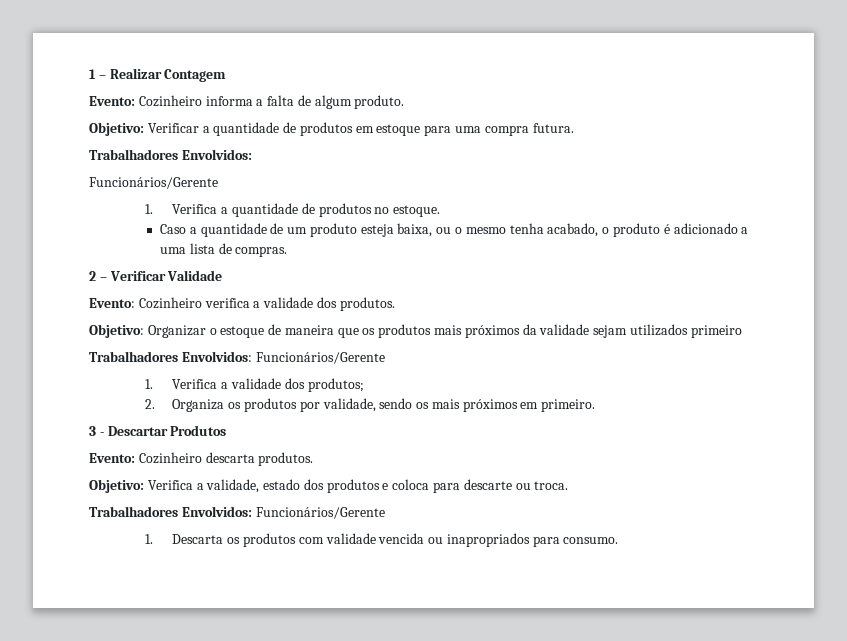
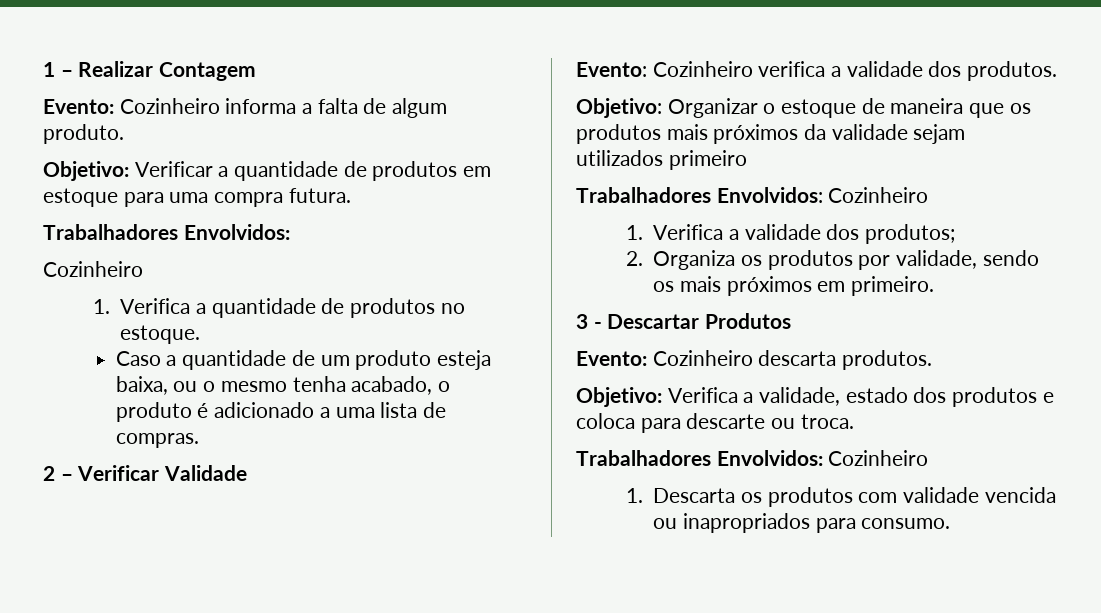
  Objetivo: Verificar a quantidade de produtos em estoque para uma compra futura.
  Trabalhadores Envolvidos:
- Funcionários/Gerente
+ Cozinheiro
  Objetivo: Organizar o estoque de maneira que os produtos mais próximos da validade sejam utilizados primeiro
- Trabalhadores Envolvidos: Funcionários/Gerente
+ Trabalhadores Envolvidos: Cozinheiro
  Objetivo: Verifica a validade, estado dos produtos e coloca para descarte ou troca.
- Trabalhadores Envolvidos: Funcionários/Gerente
+ Trabalhadores Envolvidos: Cozinheiro

